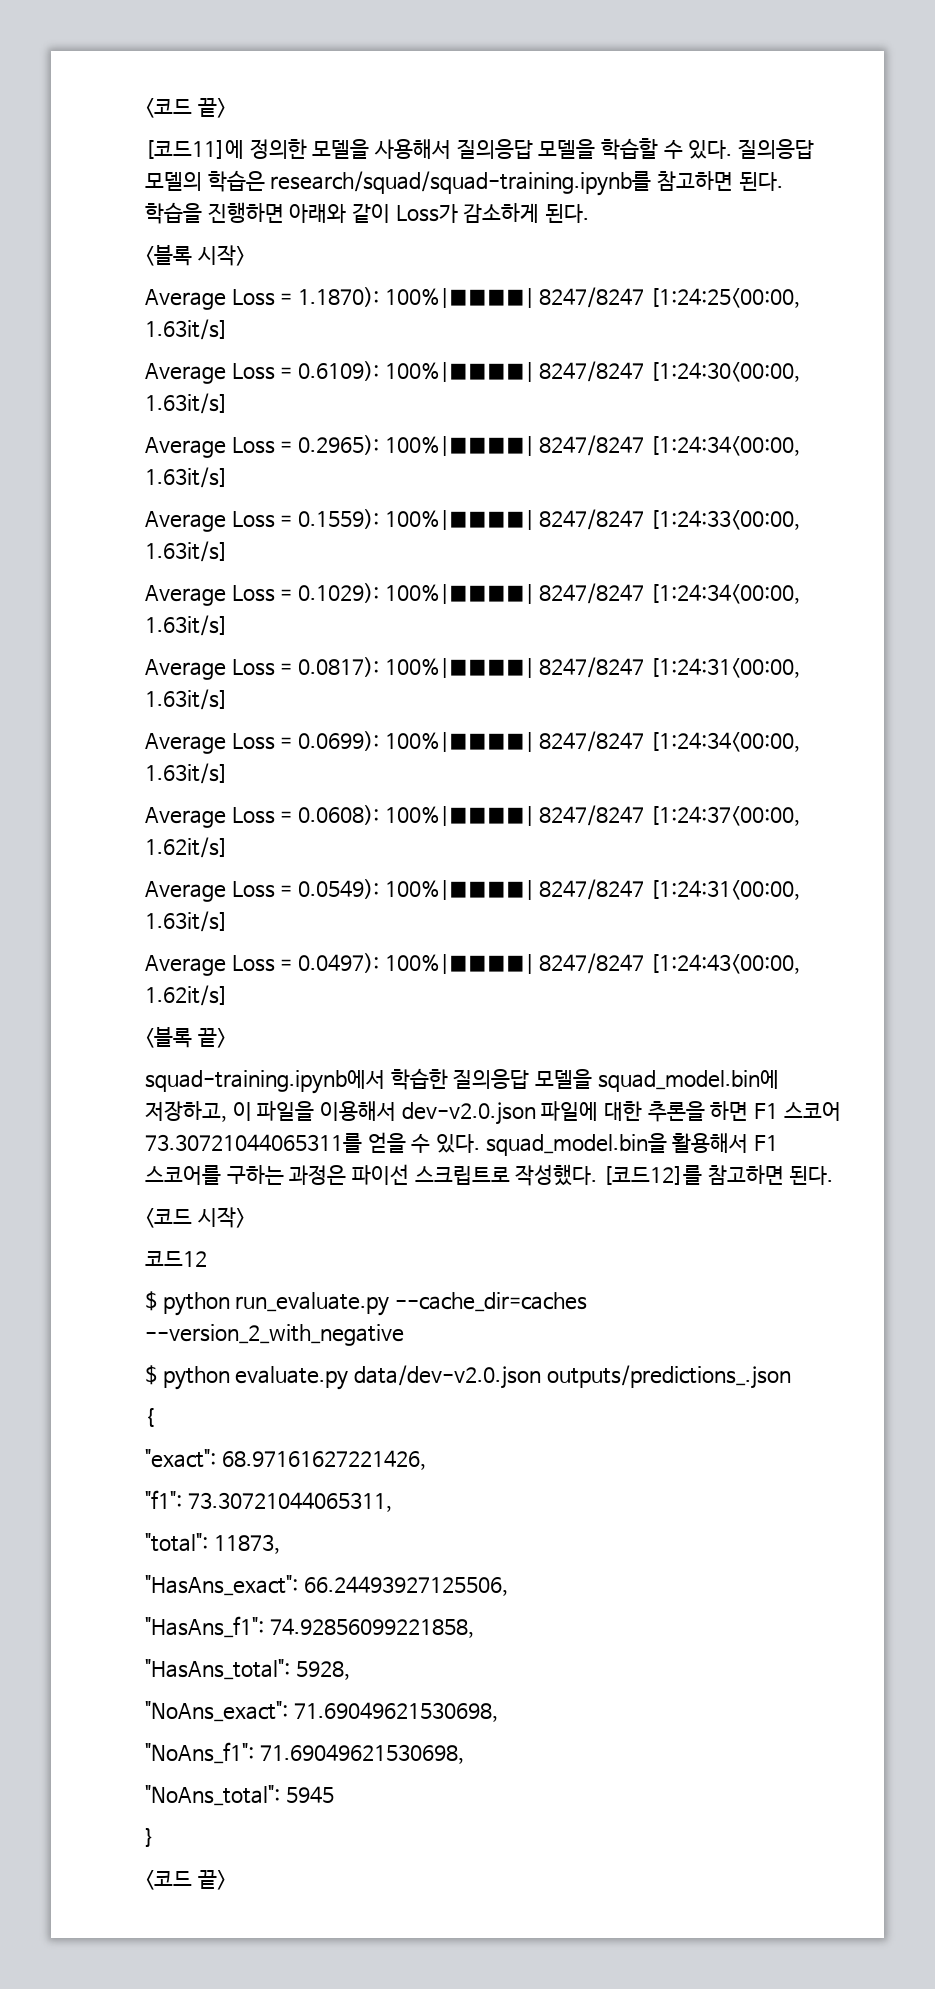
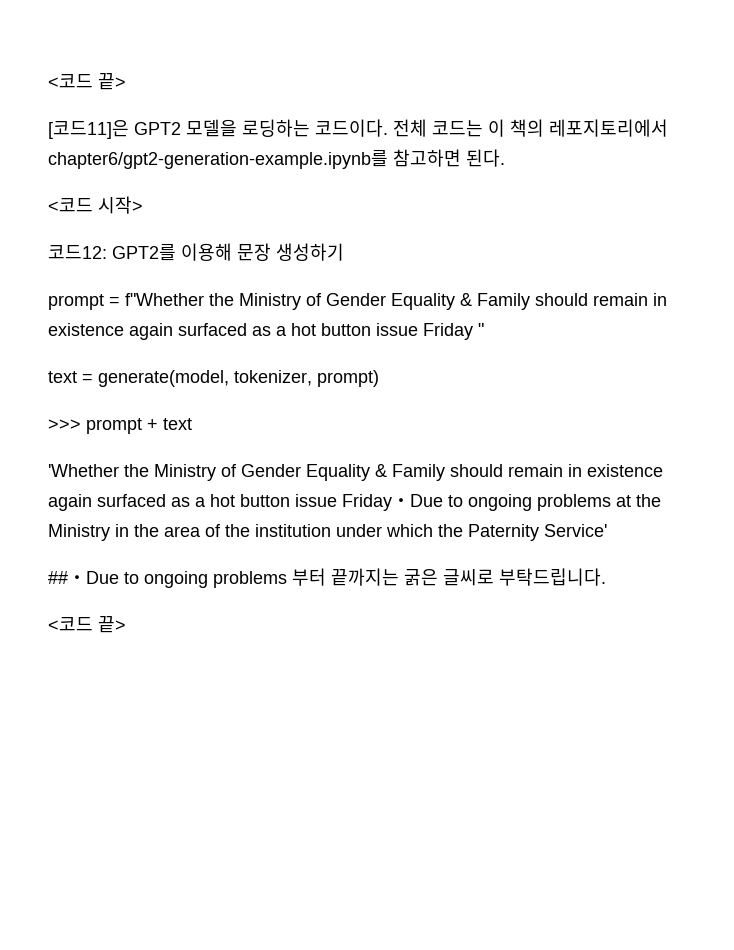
- [코드11]에 정의한 모델을 사용해서 질의응답 모델을 학습할 수 있다. 질의응답 모델의 학습은 research/squad/squad-training.ipynb를 참고하면 된다. 학습을 진행하면 아래와 같이 Loss가 감소하게 된다.
- <블록 시작>
- Average Loss = 1.1870): 100%|████| 8247/8247 [1:24:25<00:00, 1.63it/s]
- Average Loss = 0.6109): 100%|████| 8247/8247 [1:24:30<00:00, 1.63it/s]
- Average Loss = 0.2965): 100%|████| 8247/8247 [1:24:34<00:00, 1.63it/s]
- Average Loss = 0.1559): 100%|████| 8247/8247 [1:24:33<00:00, 1.63it/s]
- Average Loss = 0.1029): 100%|████| 8247/8247 [1:24:34<00:00, 1.63it/s]
- Average Loss = 0.0817): 100%|████| 8247/8247 [1:24:31<00:00, 1.63it/s]
- Average Loss = 0.0699): 100%|████| 8247/8247 [1:24:34<00:00, 1.63it/s]
- Average Loss = 0.0608): 100%|████| 8247/8247 [1:24:37<00:00, 1.62it/s]
- Average Loss = 0.0549): 100%|████| 8247/8247 [1:24:31<00:00, 1.63it/s]
- Average Loss = 0.0497): 100%|████| 8247/8247 [1:24:43<00:00, 1.62it/s]
- <블록 끝>
- squad-training.ipynb에서 학습한 질의응답 모델을 squad_model.bin에 저장하고, 이 파일을 이용해서 dev-v2.0.json 파일에 대한 추론을 하면 F1 스코어 73.30721044065311를 얻을 수 있다. squad_model.bin을 활용해서 F1 스코어를 구하는 과정은 파이선 스크립트로 작성했다. [코드12]를 참고하면 된다.
+ [코드11]은 GPT2 모델을 로딩하는 코드이다. 전체 코드는 이 책의 레포지토리에서 chapter6/gpt2-generation-example.ipynb를 참고하면 된다.
  <코드 시작>
- 코드12
- $ python run_evaluate.py --cache_dir=caches --version_2_with_negative
- $ python evaluate.py data/dev-v2.0.json outputs/predictions_.json
- {
- "exact": 68.97161627221426,
- "f1": 73.30721044065311,
- "total": 11873,
- "HasAns_exact": 66.24493927125506,
- "HasAns_f1": 74.92856099221858,
- "HasAns_total": 5928,
- "NoAns_exact": 71.69049621530698,
- "NoAns_f1": 71.69049621530698,
- "NoAns_total": 5945
- }
+ 코드12: GPT2를 이용해 문장 생성하기
+ prompt = f"Whether the Ministry of Gender Equality & Family should remain in existence again surfaced as a hot button issue Friday "
+ text = generate(model, tokenizer, prompt)
+ >>> prompt + text
+ 'Whether the Ministry of Gender Equality & Family should remain in existence again surfaced as a hot button issue Friday・Due to ongoing problems at the Ministry in the area of the institution under which the Paternity Service'
+ ##・Due to ongoing problems 부터 끝까지는 굵은 글씨로 부탁드립니다.

